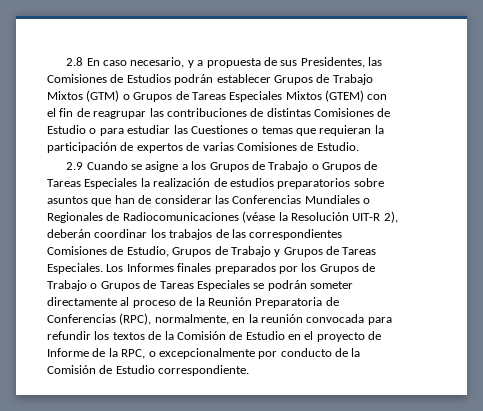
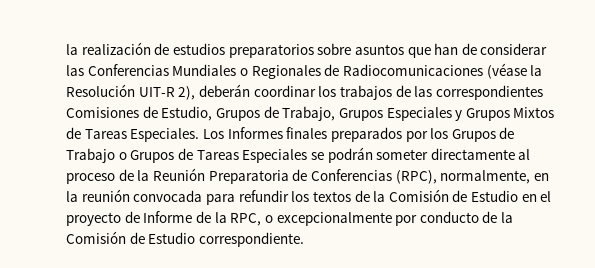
- 2.8 En caso necesario, y a propuesta de sus Presidentes, las Comisiones de Estudios podrán establecer Grupos de Trabajo Mixtos (GTM) o Grupos de Tareas Especiales Mixtos (GTEM) con el fin de reagrupar las contribuciones de distintas Comisiones de Estudio o para estudiar las Cuestiones o temas que requieran la participación de expertos de varias Comisiones de Estudio.
- 2.9 Cuando se asigne a los Grupos de Trabajo o Grupos de Tareas Especiales la realización de estudios preparatorios sobre asuntos que han de considerar las Conferencias Mundiales o Regionales de Radiocomunicaciones (véase la Resolución UIT-R 2), deberán coordinar los trabajos de las correspondientes Comisiones de Estudio, Grupos de Trabajo y Grupos de Tareas Especiales.
+ la realización de estudios preparatorios sobre asuntos que han de considerar las Conferencias Mundiales o Regionales de Radiocomunicaciones (véase la Resolución UIT-R 2), deberán coordinar los trabajos de las correspondientes Comisiones de Estudio, Grupos de Trabajo, Grupos Especiales y Grupos Mixtos de Tareas Especiales.

